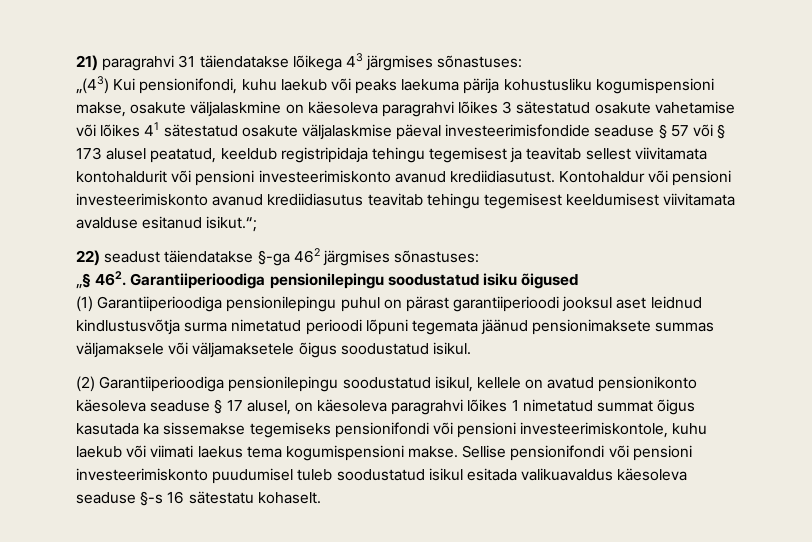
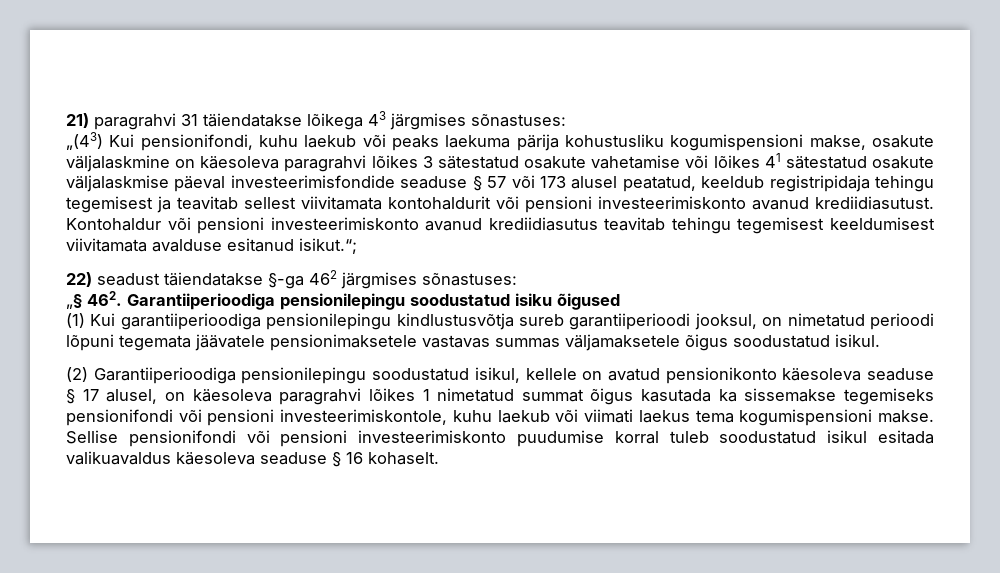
- „(43) Kui pensionifondi, kuhu laekub või peaks laekuma pärija kohustusliku kogumispensioni makse, osakute väljalaskmine on käesoleva paragrahvi lõikes 3 sätestatud osakute vahetamise või lõikes 41 sätestatud osakute väljalaskmise päeval investeerimisfondide seaduse § 57 või § 173 alusel peatatud, keeldub registripidaja tehingu tegemisest ja teavitab sellest viivitamata kontohaldurit või pensioni investeerimiskonto avanud krediidiasutust.
+ „(43) Kui pensionifondi, kuhu laekub või peaks laekuma pärija kohustusliku kogumispensioni makse, osakute väljalaskmine on käesoleva paragrahvi lõikes 3 sätestatud osakute vahetamise või lõikes 41 sätestatud osakute väljalaskmise päeval investeerimisfondide seaduse § 57 või 173 alusel peatatud, keeldub registripidaja tehingu tegemisest ja teavitab sellest viivitamata kontohaldurit või pensioni investeerimiskonto avanud krediidiasutust.
- (1) Garantiiperioodiga pensionilepingu puhul on pärast garantiiperioodi jooksul aset leidnud kindlustusvõtja surma nimetatud perioodi lõpuni tegemata jäänud pensionimaksete summas väljamaksele või väljamaksetele õigus soodustatud isikul.
+ (1) Kui garantiiperioodiga pensionilepingu kindlustusvõtja sureb garantiiperioodi jooksul, on nimetatud perioodi lõpuni tegemata jäävatele pensionimaksetele vastavas summas väljamaksetele õigus soodustatud isikul.
- Sellise pensionifondi või pensioni investeerimiskonto puudumisel tuleb soodustatud isikul esitada valikuavaldus käesoleva seaduse §-s 16 sätestatu kohaselt.
+ Sellise pensionifondi või pensioni investeerimiskonto puudumise korral tuleb soodustatud isikul esitada valikuavaldus käesoleva seaduse § 16 kohaselt.

